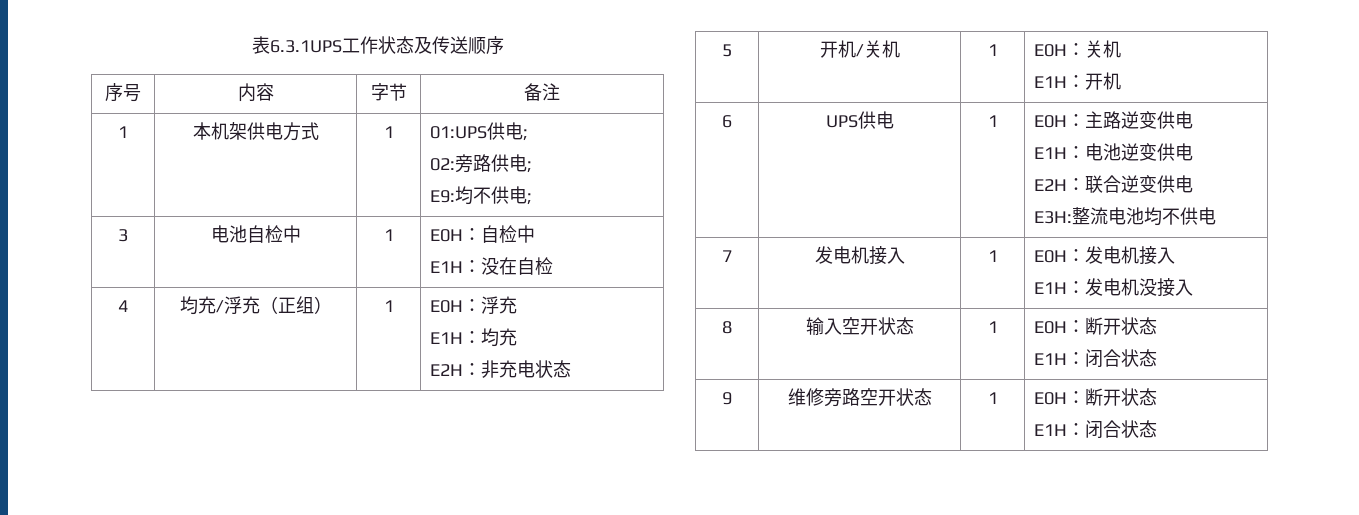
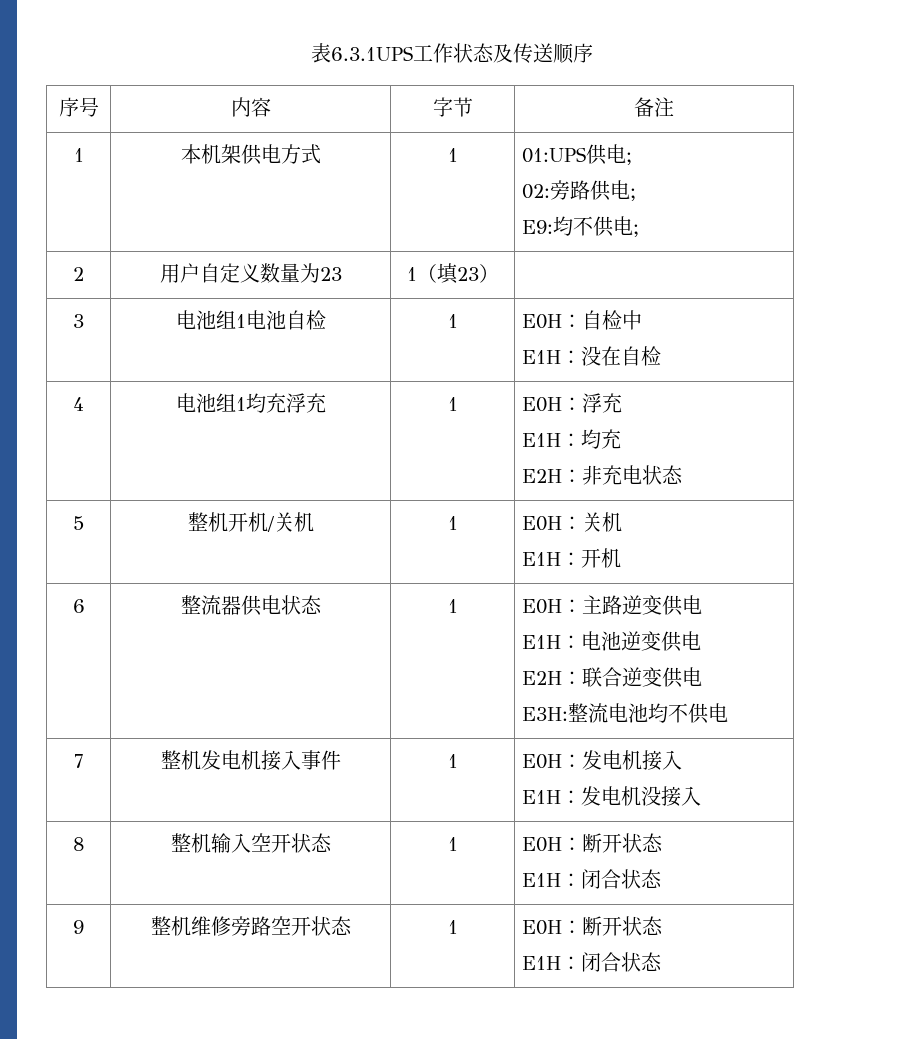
+ 2 | 用户自定义数量为23 | 1（填23） |
- 3 | 电池自检中 | 1 | E0H：自检中
+ 3 | 电池组1电池自检 | 1 | E0H：自检中
- 4 | 均充/浮充（正组） | 1 | E0H：浮充
+ 4 | 电池组1均充浮充 | 1 | E0H：浮充
- 5 | 开机/关机 | 1 | E0H：关机
+ 5 | 整机开机/关机 | 1 | E0H：关机
- 6 | UPS供电 | 1 | E0H：主路逆变供电
+ 6 | 整流器供电状态 | 1 | E0H：主路逆变供电
- 7 | 发电机接入 | 1 | E0H：发电机接入
+ 7 | 整机发电机接入事件 | 1 | E0H：发电机接入
- 8 | 输入空开状态 | 1 | E0H：断开状态
+ 8 | 整机输入空开状态 | 1 | E0H：断开状态
- 9 | 维修旁路空开状态 | 1 | E0H：断开状态
+ 9 | 整机维修旁路空开状态 | 1 | E0H：断开状态

